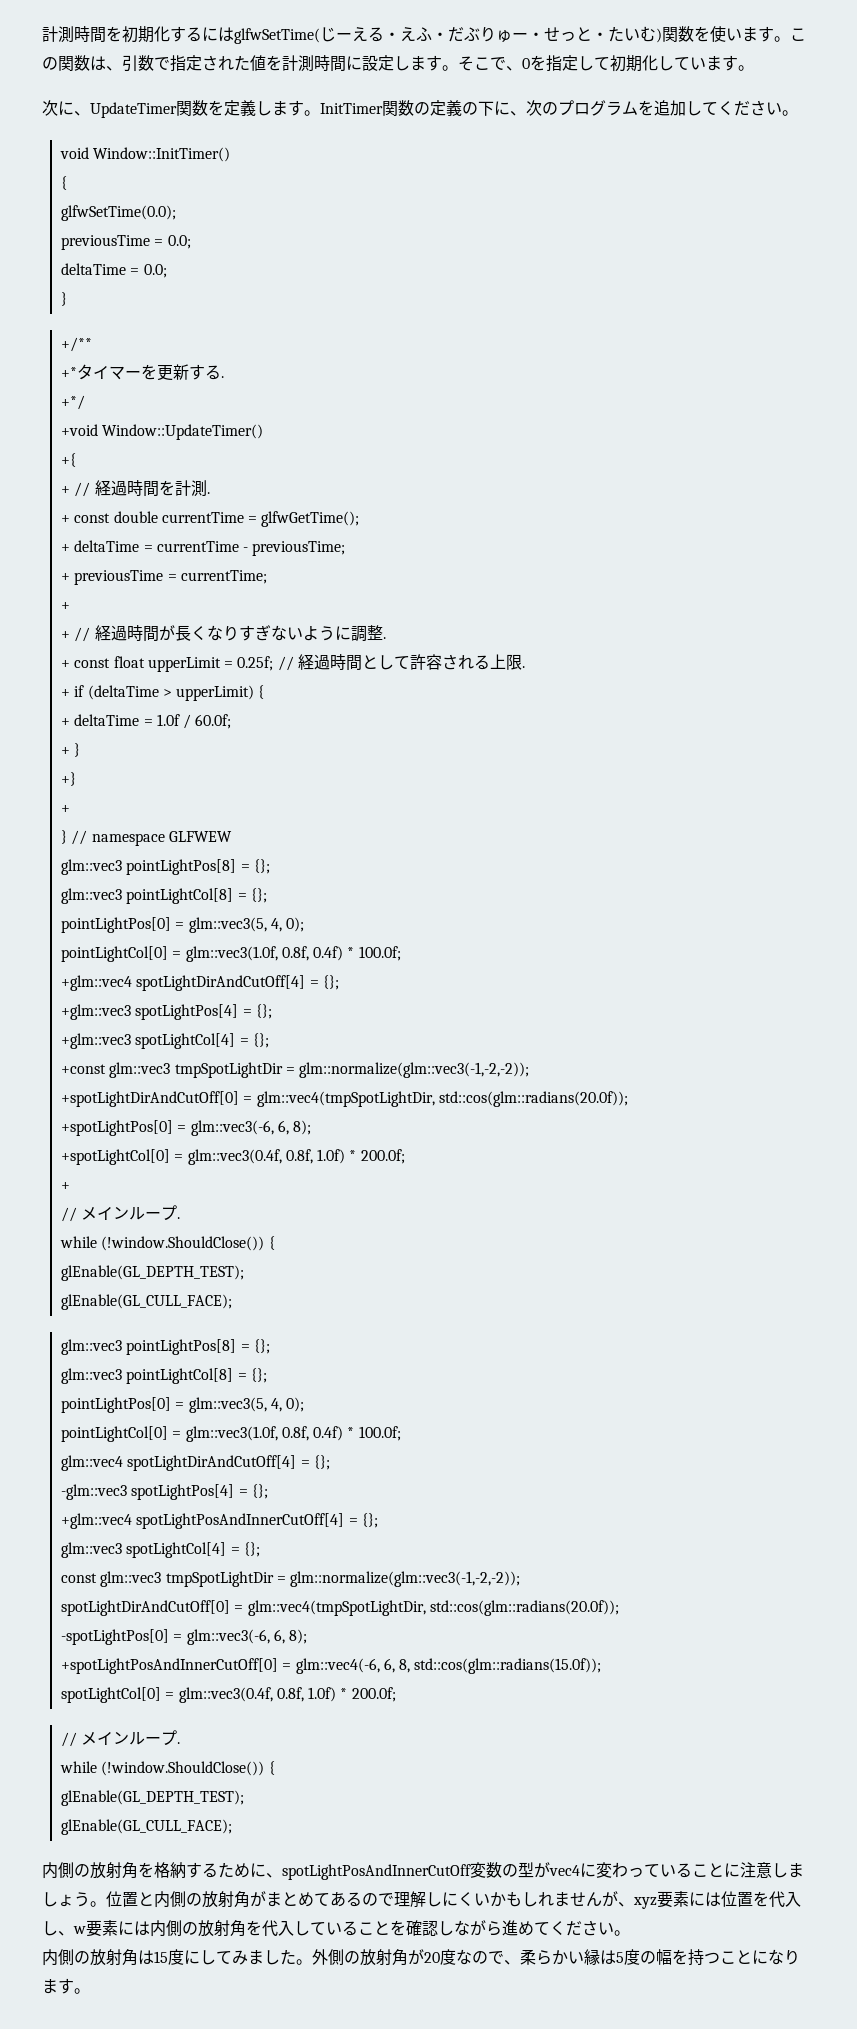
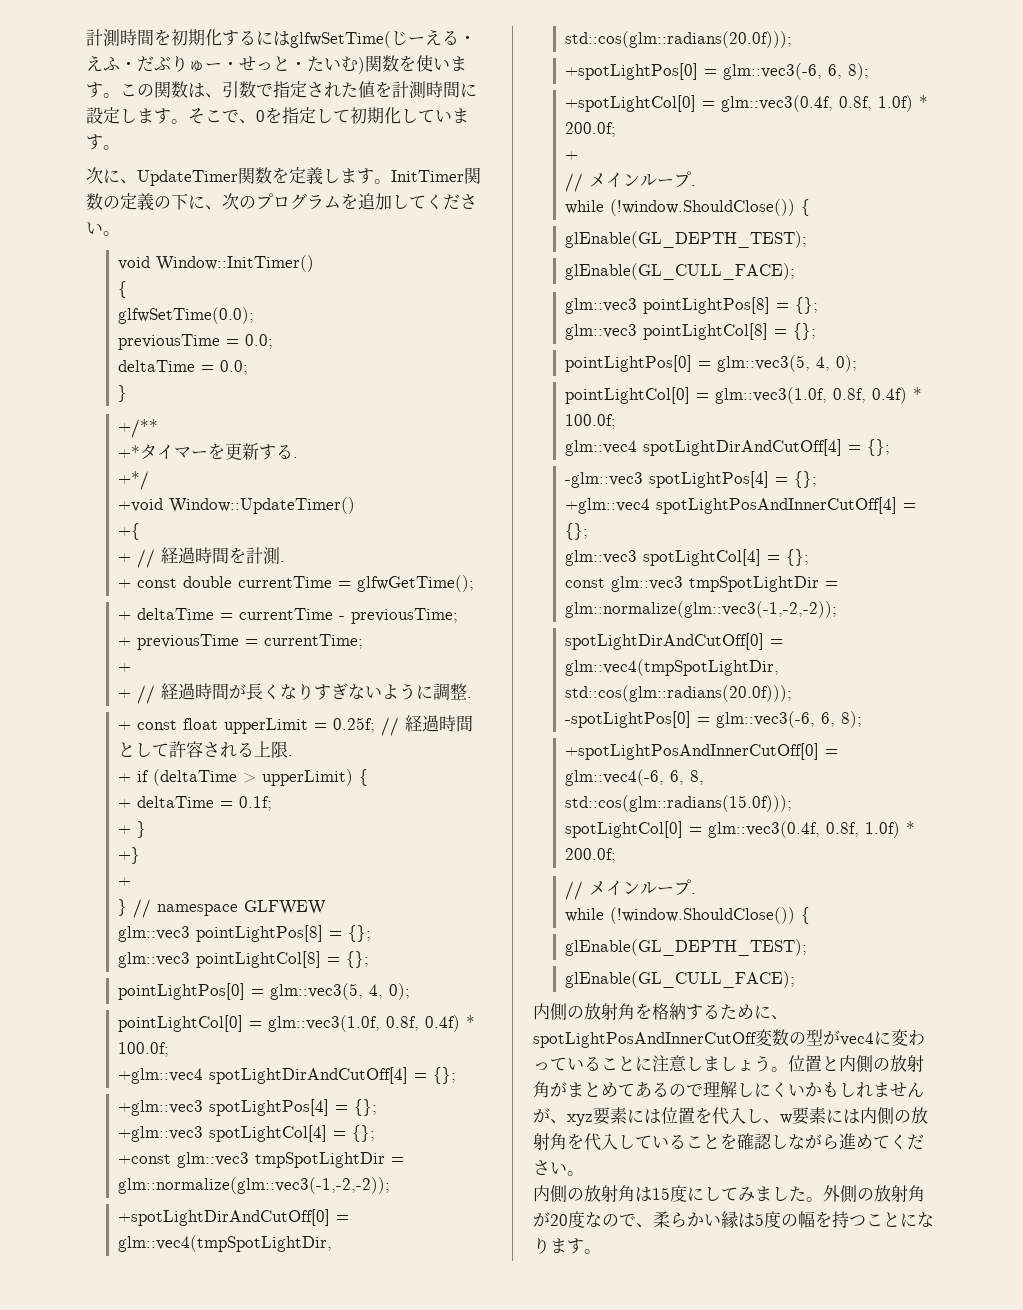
- + deltaTime = 1.0f / 60.0f;
+ + deltaTime = 0.1f;
- +spotLightDirAndCutOff[0] = glm::vec4(tmpSpotLightDir, std::cos(glm::radians(20.0f));
+ +spotLightDirAndCutOff[0] = glm::vec4(tmpSpotLightDir, std::cos(glm::radians(20.0f)));
- spotLightDirAndCutOff[0] = glm::vec4(tmpSpotLightDir, std::cos(glm::radians(20.0f));
+ spotLightDirAndCutOff[0] = glm::vec4(tmpSpotLightDir, std::cos(glm::radians(20.0f)));
- +spotLightPosAndInnerCutOff[0] = glm::vec4(-6, 6, 8, std::cos(glm::radians(15.0f));
+ +spotLightPosAndInnerCutOff[0] = glm::vec4(-6, 6, 8, std::cos(glm::radians(15.0f)));

